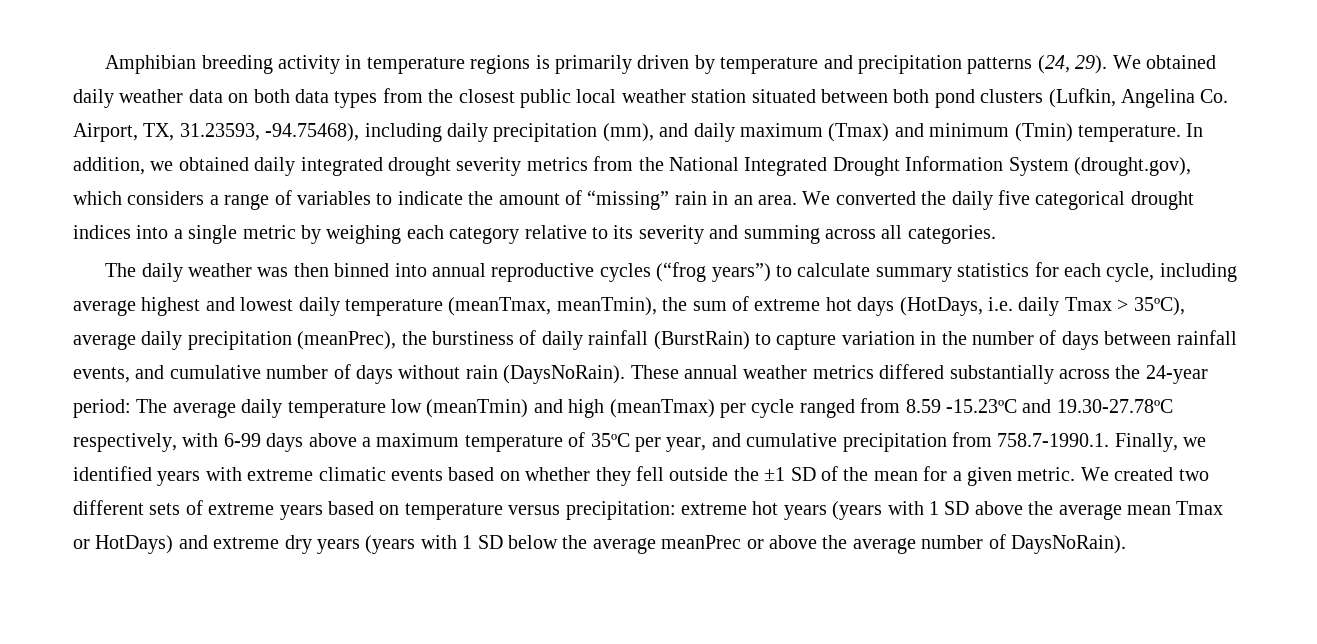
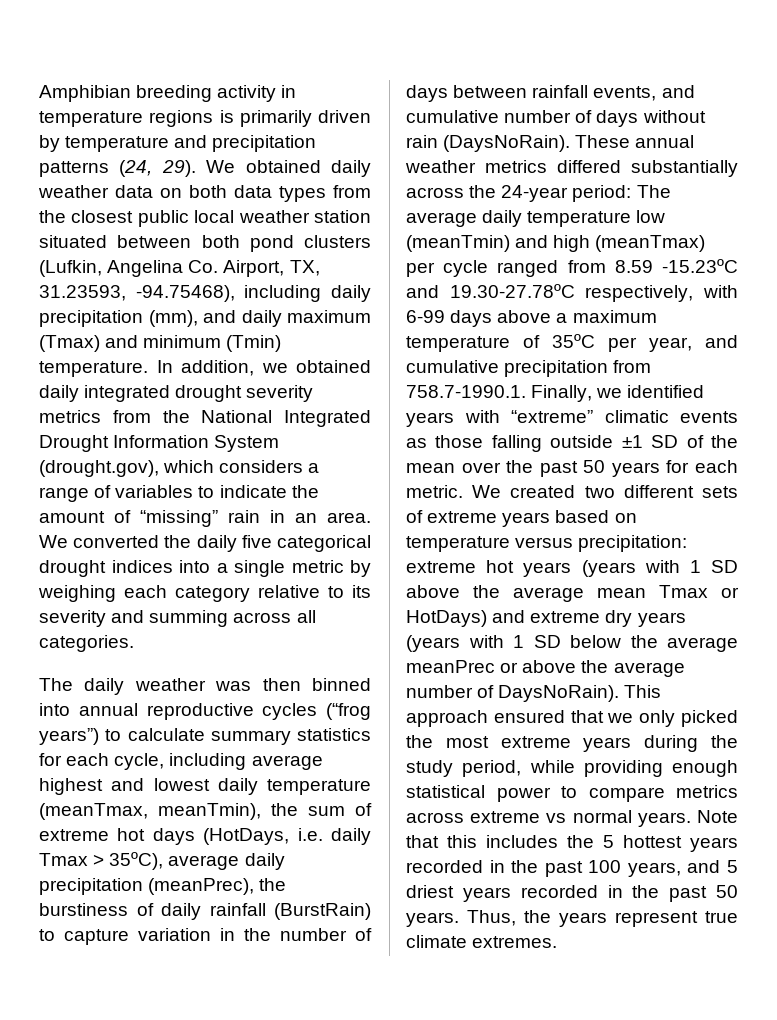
- These annual weather metrics differed substantially across the 24-year period: The average daily temperature low (meanTmin) and high (meanTmax) per cycle ranged from 8.59 -15.23ºC and 19.30-27.78ºC respectively, with 6-99 days above a maximum temperature of 35ºC per year, and cumulative precipitation from 758.7-1990.1. Finally, we identified years with extreme climatic events based on whether they fell outside the ±1 SD of the mean for a given metric.
+ These annual weather metrics differed substantially across the 24-year period: The average daily temperature low (meanTmin) and high (meanTmax) per cycle ranged from 8.59 -15.23ºC and 19.30-27.78ºC respectively, with 6-99 days above a maximum temperature of 35ºC per year, and cumulative precipitation from 758.7-1990.1. Finally, we identified years with “extreme” climatic events as those falling outside ±1 SD of the mean over the past 50 years for each metric.
+ This approach ensured that we only picked the most extreme years during the study period, while providing enough statistical power to compare metrics across extreme vs normal years. Note that this includes the 5 hottest years recorded in the past 100 years, and 5 driest years recorded in the past 50 years. Thus, the years represent true climate extremes.

